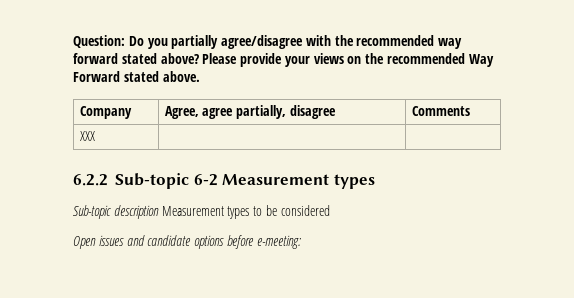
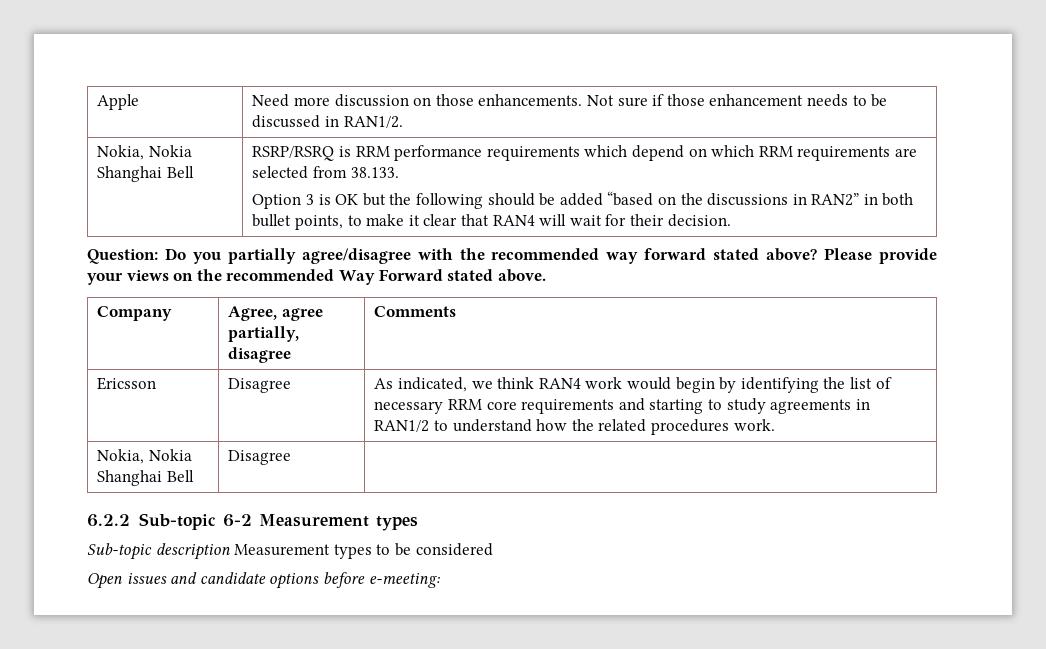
+ Apple | Need more discussion on those enhancements. Not sure if those enhancement needs to be discussed in RAN1/2.
+ Nokia, Nokia Shanghai Bell | RSRP/RSRQ is RRM performance requirements which depend on which RRM requirements are selected from 38.133.
+ Option 3 is OK but the following should be added “based on the discussions in RAN2” in both bullet points, to make it clear that RAN4 will wait for their decision.
- XXX | |
+ Ericsson | Disagree | As indicated, we think RAN4 work would begin by identifying the list of necessary RRM core requirements and starting to study agreements in RAN1/2 to understand how the related procedures work.
+ Nokia, Nokia Shanghai Bell | Disagree |

